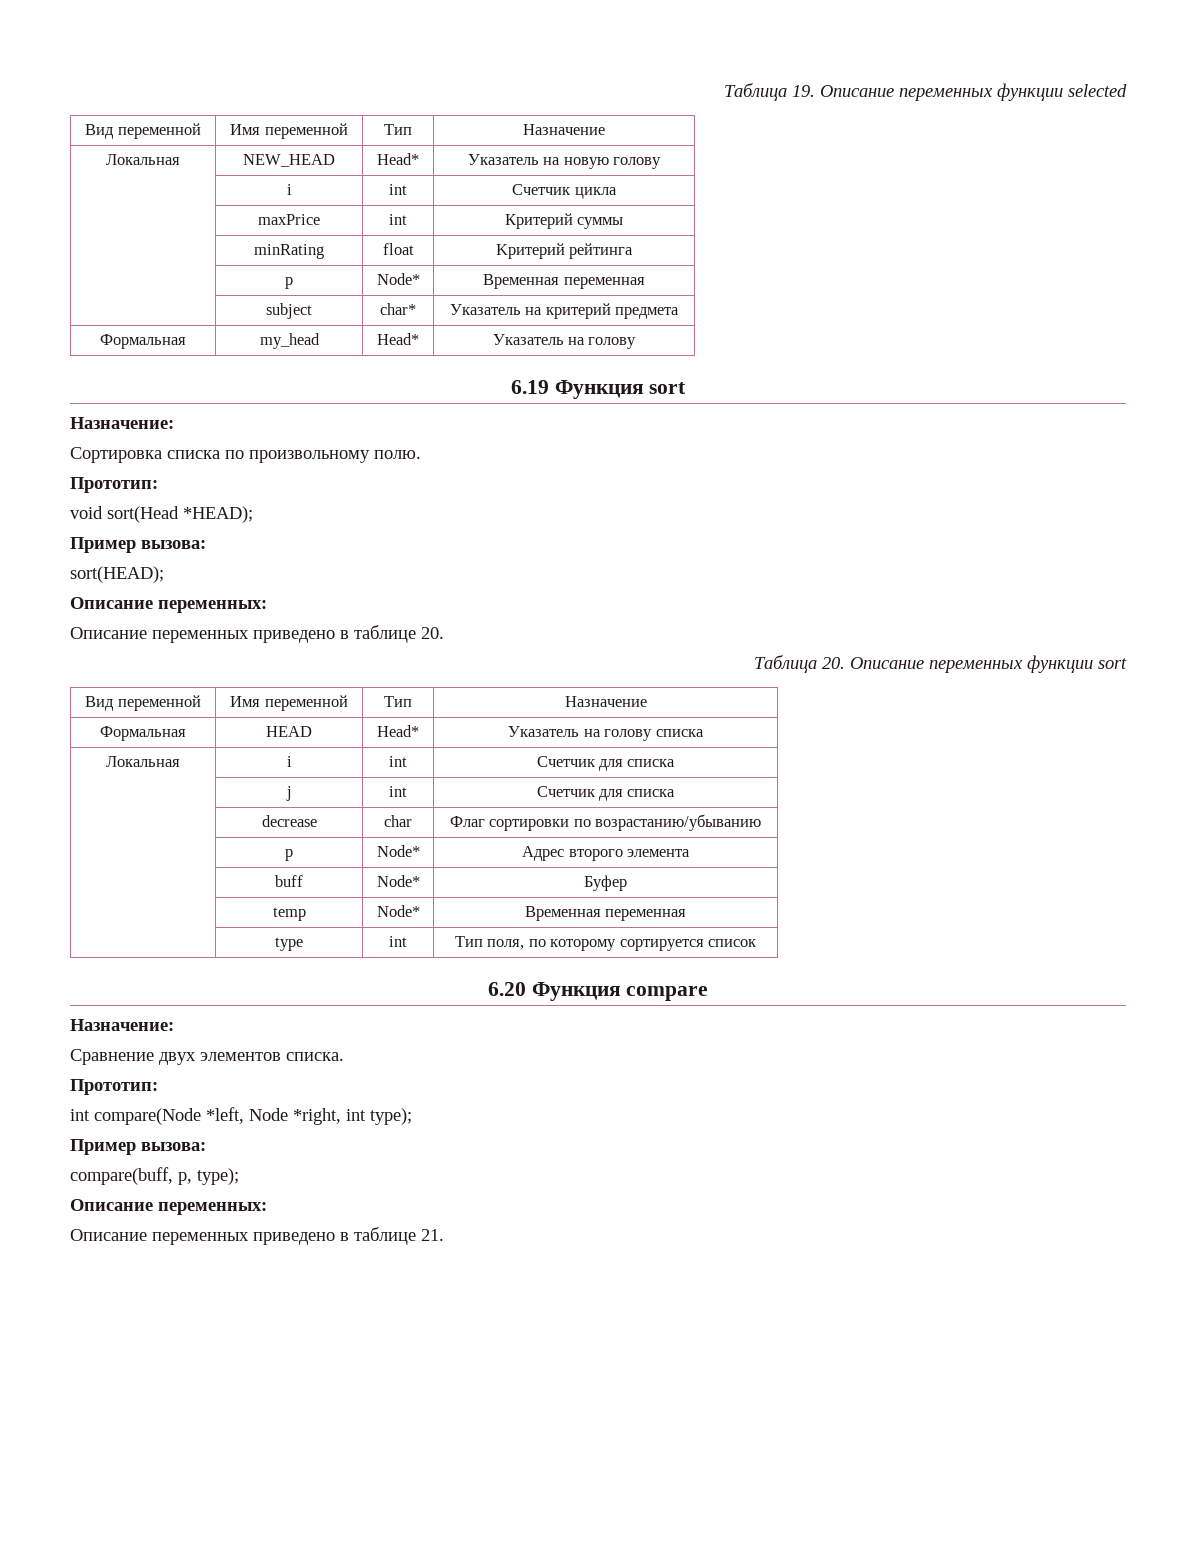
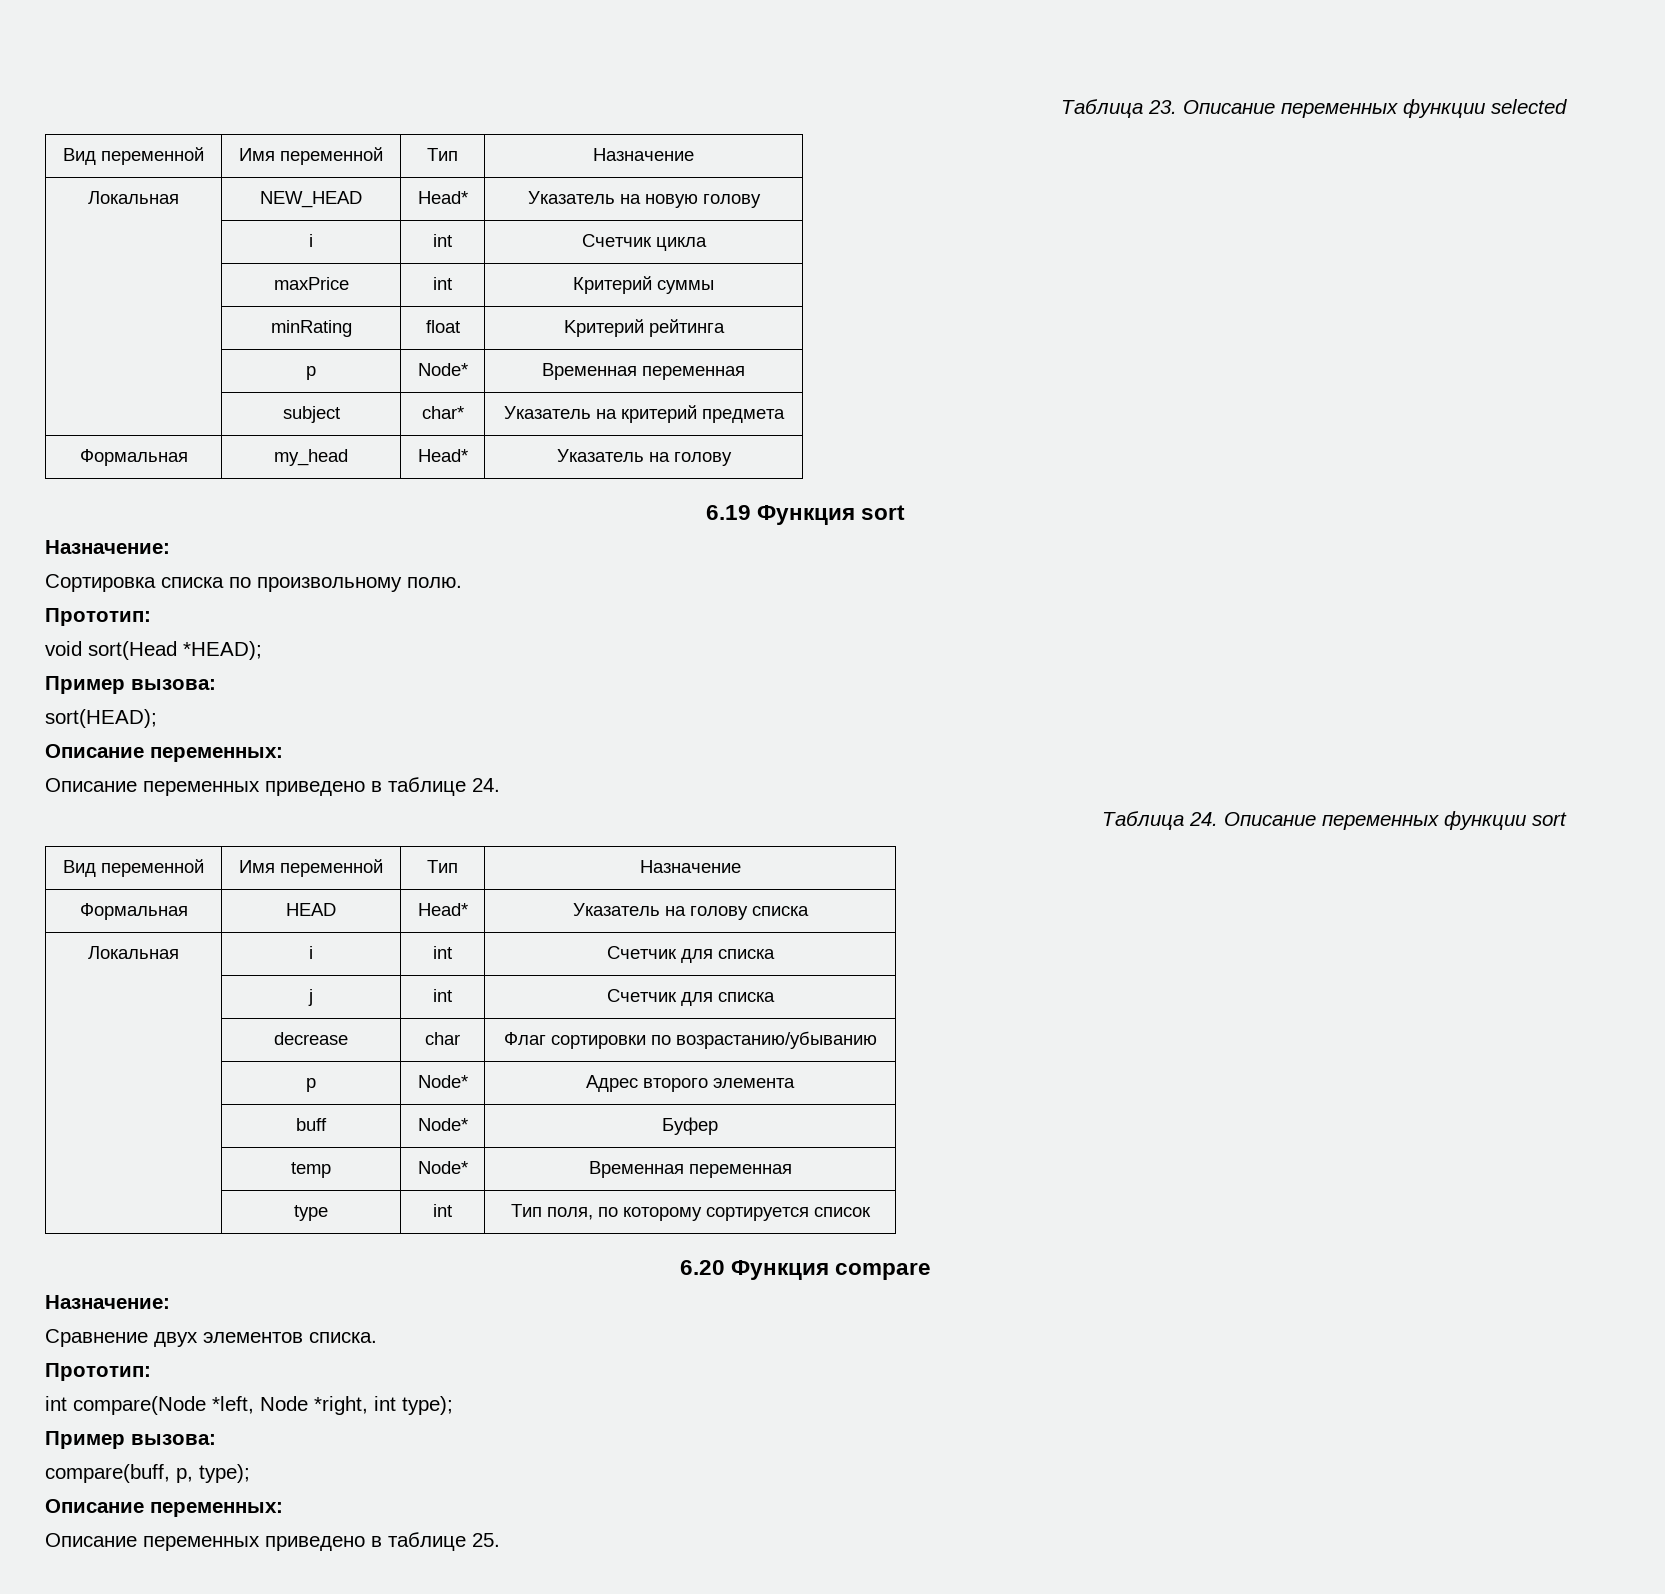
- Таблица 19. Описание переменных функции selected
+ Таблица 23. Описание переменных функции selected
- Описание переменных приведено в таблице 20.
- Таблица 20. Описание переменных функции sort
+ Описание переменных приведено в таблице 24.
+ Таблица 24. Описание переменных функции sort
- Описание переменных приведено в таблице 21.
+ Описание переменных приведено в таблице 25.

